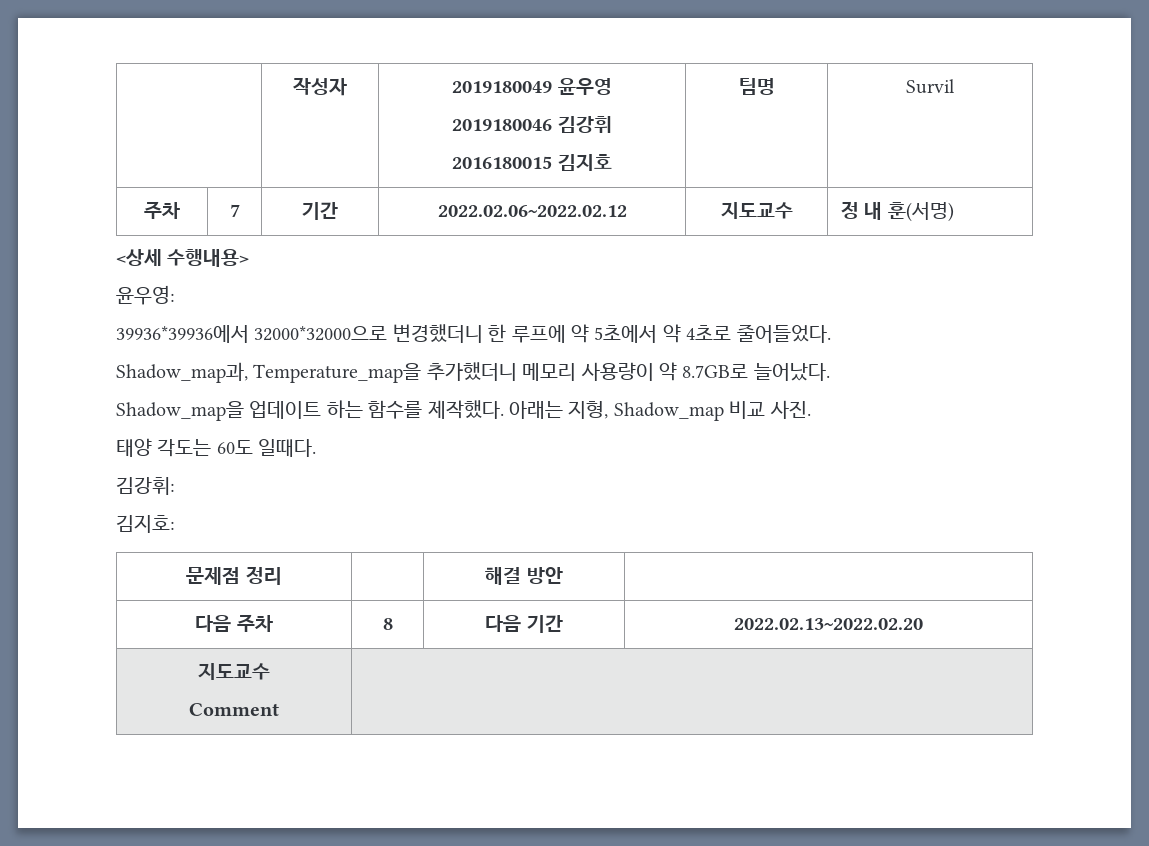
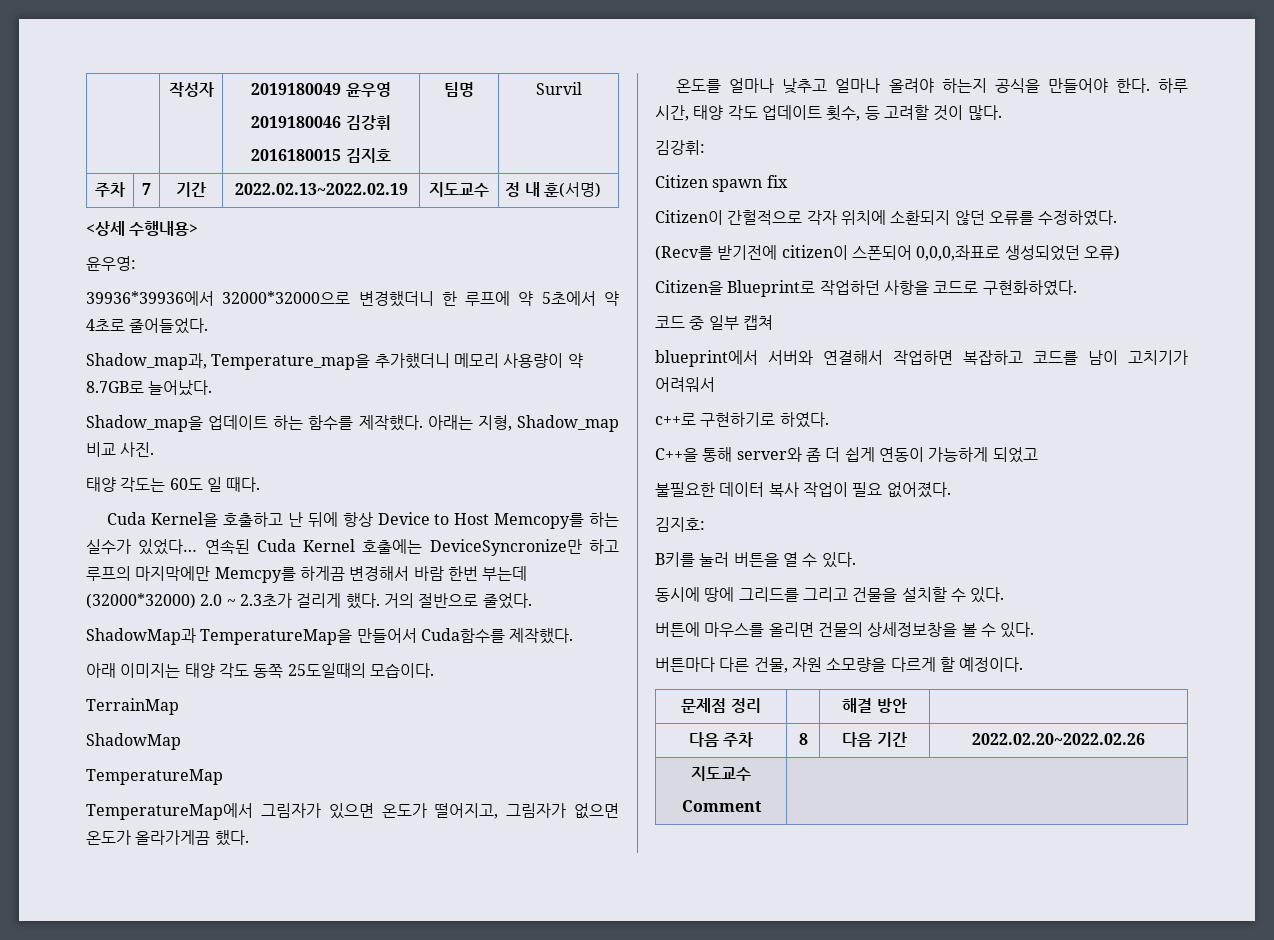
- 주차 | 7 | 기간 | 2022.02.06~2022.02.12 | 지도교수 | 정 내 훈(서명)
+ 주차 | 7 | 기간 | 2022.02.13~2022.02.19 | 지도교수 | 정 내 훈(서명)
- 태양 각도는 60도 일때다.
+ 태양 각도는 60도 일 때다.
+ Cuda Kernel을 호출하고 난 뒤에 항상 Device to Host Memcopy를 하는 실수가 있었다… 연속된 Cuda Kernel 호출에는 DeviceSyncronize만 하고 루프의 마지막에만 Memcpy를 하게끔 변경해서 바람 한번 부는데 (32000*32000) 2.0 ~ 2.3초가 걸리게 했다. 거의 절반으로 줄었다.
+ ShadowMap과 TemperatureMap을 만들어서 Cuda함수를 제작했다.
+ 아래 이미지는 태양 각도 동쪽 25도일때의 모습이다.
+ TerrainMap
+ ShadowMap
+ TemperatureMap
+ TemperatureMap에서 그림자가 있으면 온도가 떨어지고, 그림자가 없으면 온도가 올라가게끔 했다.
+ 온도를 얼마나 낮추고 얼마나 올려야 하는지 공식을 만들어야 한다. 하루 시간, 태양 각도 업데이트 횟수, 등 고려할 것이 많다.
  김강휘:
+ Citizen spawn fix
+ Citizen이 간헐적으로 각자 위치에 소환되지 않던 오류를 수정하였다.
+ (Recv를 받기전에 citizen이 스폰되어 0,0,0,좌표로 생성되었던 오류)
+ Citizen을 Blueprint로 작업하던 사항을 코드로 구현화하였다.
+ 코드 중 일부 캡쳐
+ blueprint에서 서버와 연결해서 작업하면 복잡하고 코드를 남이 고치기가 어려워서
+ c++로 구현하기로 하였다.
+ C++을 통해 server와 좀 더 쉽게 연동이 가능하게 되었고
+ 불필요한 데이터 복사 작업이 필요 없어졌다.
  김지호:
+ B키를 눌러 버튼을 열 수 있다.
+ 동시에 땅에 그리드를 그리고 건물을 설치할 수 있다.
+ 버튼에 마우스를 올리면 건물의 상세정보창을 볼 수 있다.
+ 버튼마다 다른 건물, 자원 소모량을 다르게 할 예정이다.
- 다음 주차 | 8 | 다음 기간 | 2022.02.13~2022.02.20
+ 다음 주차 | 8 | 다음 기간 | 2022.02.20~2022.02.26

